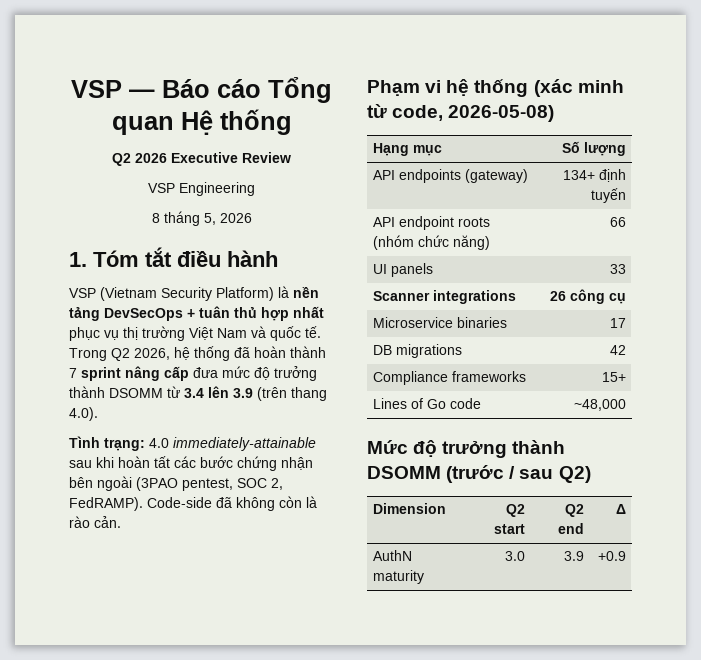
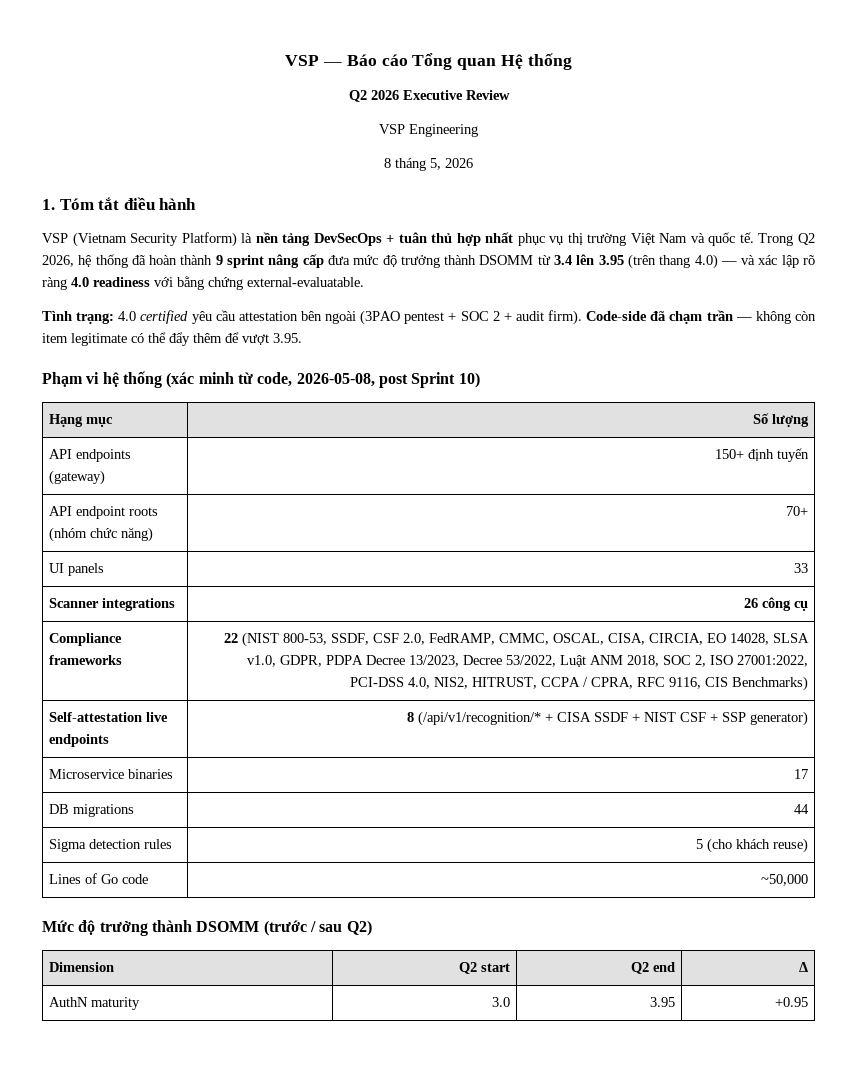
- Trong Q2 2026, hệ thống đã hoàn thành 7 sprint nâng cấp đưa mức độ trưởng thành DSOMM từ 3.4 lên 3.9 (trên thang 4.0).
- Tình trạng: 4.0 immediately-attainable sau khi hoàn tất các bước chứng nhận bên ngoài (3PAO pentest, SOC 2, FedRAMP). Code-side đã không còn là rào cản.
+ Trong Q2 2026, hệ thống đã hoàn thành 9 sprint nâng cấp đưa mức độ trưởng thành DSOMM từ 3.4 lên 3.95 (trên thang 4.0) — và xác lập rõ ràng 4.0 readiness với bằng chứng external-evaluatable.
+ Tình trạng: 4.0 certified yêu cầu attestation bên ngoài (3PAO pentest + SOC 2 + audit firm). Code-side đã chạm trần — không còn item legitimate có thể đẩy thêm để vượt 3.95.
- Phạm vi hệ thống (xác minh từ code, 2026-05-08)
+ Phạm vi hệ thống (xác minh từ code, 2026-05-08, post Sprint 10)
- API endpoints (gateway) | 134+ định tuyến
+ API endpoints (gateway) | 150+ định tuyến
- API endpoint roots (nhóm chức năng) | 66
+ API endpoint roots (nhóm chức năng) | 70+
+ Compliance frameworks | 22 (NIST 800-53, SSDF, CSF 2.0, FedRAMP, CMMC, OSCAL, CISA, CIRCIA, EO 14028, SLSA v1.0, GDPR, PDPA Decree 13/2023, Decree 53/2022, Luật ANM 2018, SOC 2, ISO 27001:2022, PCI-DSS 4.0, NIS2, HITRUST, CCPA / CPRA, RFC 9116, CIS Benchmarks)
+ Self-attestation live endpoints | 8 (/api/v1/recognition/* + CISA SSDF + NIST CSF + SSP generator)
- DB migrations | 42
- Compliance frameworks | 15+
+ DB migrations | 44
+ Sigma detection rules | 5 (cho khách reuse)
- Lines of Go code | ~48,000
+ Lines of Go code | ~50,000
- AuthN maturity | 3.0 | 3.9 | +0.9
+ AuthN maturity | 3.0 | 3.95 | +0.95

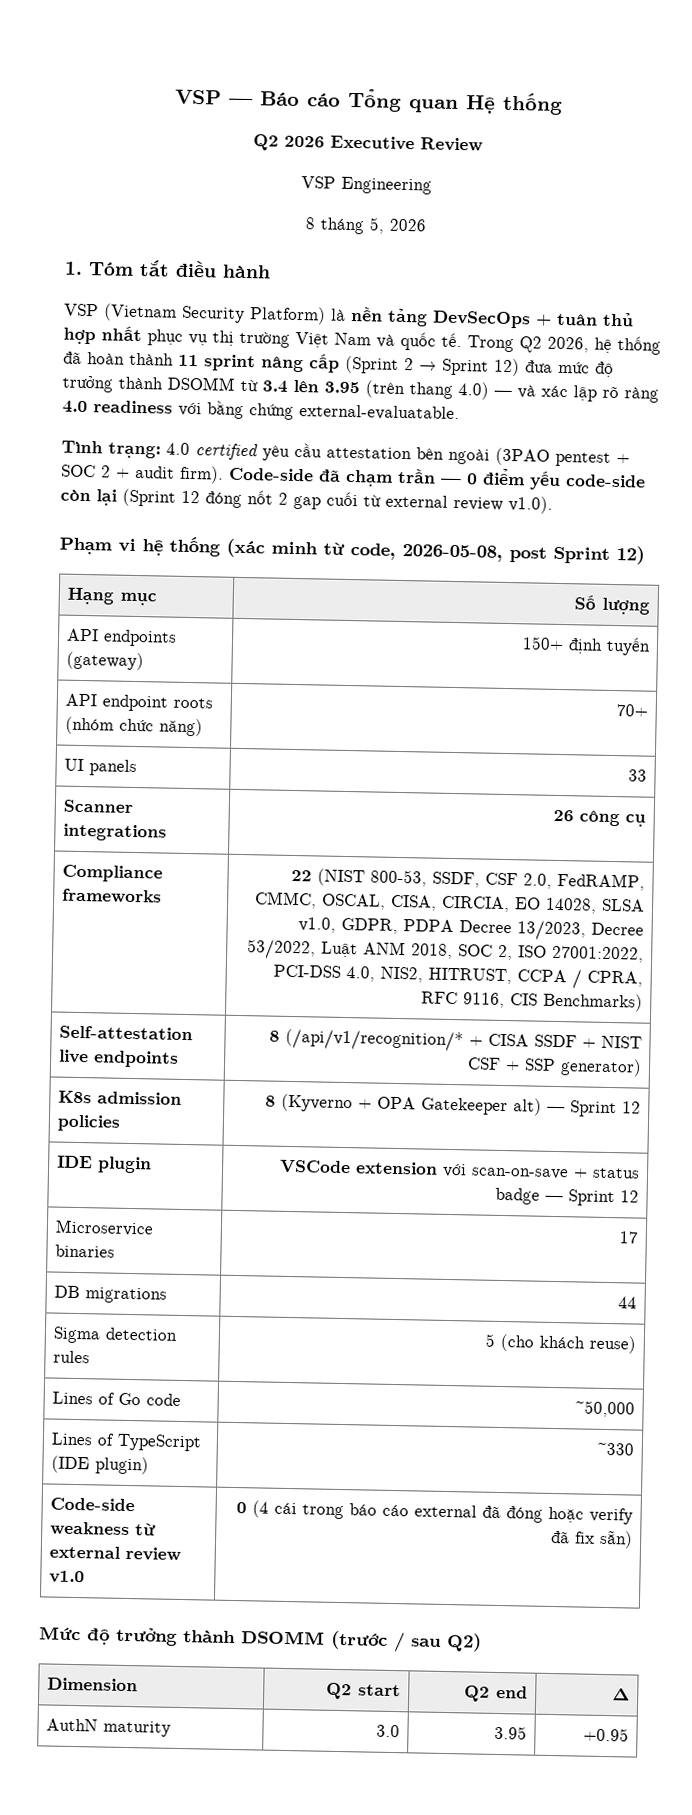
- Trong Q2 2026, hệ thống đã hoàn thành 9 sprint nâng cấp đưa mức độ trưởng thành DSOMM từ 3.4 lên 3.95 (trên thang 4.0) — và xác lập rõ ràng 4.0 readiness với bằng chứng external-evaluatable.
+ Trong Q2 2026, hệ thống đã hoàn thành 11 sprint nâng cấp (Sprint 2 → Sprint 12) đưa mức độ trưởng thành DSOMM từ 3.4 lên 3.95 (trên thang 4.0) — và xác lập rõ ràng 4.0 readiness với bằng chứng external-evaluatable.
- Code-side đã chạm trần — không còn item legitimate có thể đẩy thêm để vượt 3.95.
+ Code-side đã chạm trần — 0 điểm yếu code-side còn lại (Sprint 12 đóng nốt 2 gap cuối từ external review v1.0).
- Phạm vi hệ thống (xác minh từ code, 2026-05-08, post Sprint 10)
+ Phạm vi hệ thống (xác minh từ code, 2026-05-08, post Sprint 12)
+ K8s admission policies | 8 (Kyverno + OPA Gatekeeper alt) — Sprint 12
+ IDE plugin | VSCode extension với scan-on-save + status badge — Sprint 12
+ Lines of TypeScript (IDE plugin) | ~330
+ Code-side weakness từ external review v1.0 | 0 (4 cái trong báo cáo external đã đóng hoặc verify đã fix sẵn)

